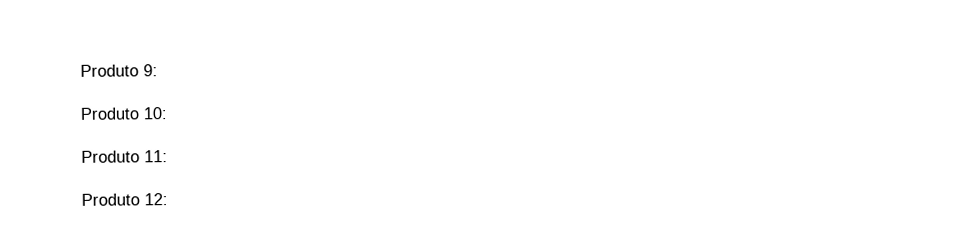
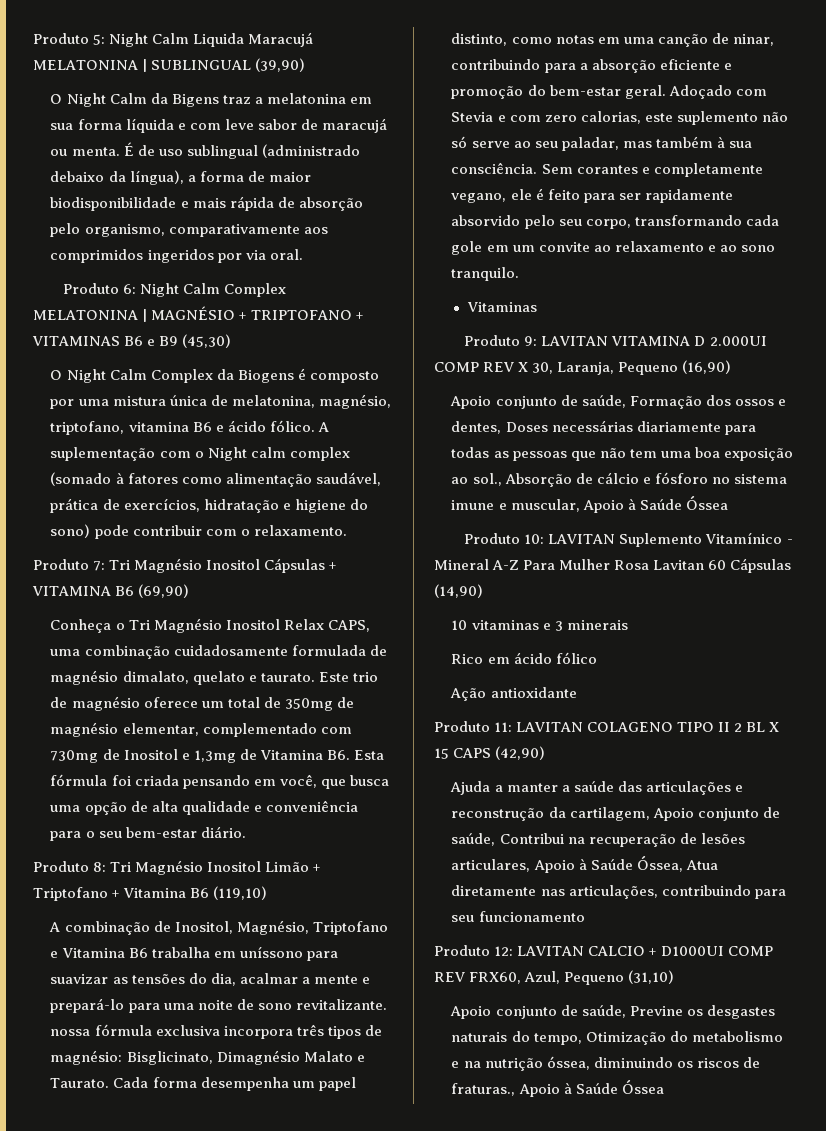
- Produto 9:
- Produto 10:
- Produto 11:
- Produto 12:
+ Produto 5: Night Calm Liquida Maracujá MELATONINA | SUBLINGUAL (39,90)
+ O Night Calm da Bigens traz a melatonina em sua forma líquida e com leve sabor de maracujá ou menta. É de uso sublingual (administrado debaixo da língua), a forma de maior biodisponibilidade e mais rápida de absorção pelo organismo, comparativamente aos comprimidos ingeridos por via oral.
+ Produto 6: Night Calm Complex MELATONINA | MAGNÉSIO + TRIPTOFANO + VITAMINAS B6 e B9 (45,30)
+ O Night Calm Complex da Biogens é composto por uma mistura única de melatonina, magnésio, triptofano, vitamina B6 e ácido fólico. A suplementação com o Night calm complex (somado à fatores como alimentação saudável, prática de exercícios, hidratação e higiene do sono) pode contribuir com o relaxamento.
+ Produto 7: Tri Magnésio Inositol Cápsulas + VITAMINA B6 (69,90)
+ Conheça o Tri Magnésio Inositol Relax CAPS, uma combinação cuidadosamente formulada de magnésio dimalato, quelato e taurato. Este trio de magnésio oferece um total de 350mg de magnésio elementar, complementado com 730mg de Inositol e 1,3mg de Vitamina B6. Esta fórmula foi criada pensando em você, que busca uma opção de alta qualidade e conveniência para o seu bem-estar diário.
+ Produto 8: Tri Magnésio Inositol Limão + Triptofano + Vitamina B6 (119,10)
+ A combinação de Inositol, Magnésio, Triptofano e Vitamina B6 trabalha em uníssono para suavizar as tensões do dia, acalmar a mente e prepará-lo para uma noite de sono revitalizante. nossa fórmula exclusiva incorpora três tipos de magnésio: Bisglicinato, Dimagnésio Malato e Taurato. Cada forma desempenha um papel distinto, como notas em uma canção de ninar, contribuindo para a absorção eficiente e promoção do bem-estar geral. Adoçado com Stevia e com zero calorias, este suplemento não só serve ao seu paladar, mas também à sua consciência. Sem corantes e completamente vegano, ele é feito para ser rapidamente absorvido pelo seu corpo, transformando cada gole em um convite ao relaxamento e ao sono tranquilo.
+ Vitaminas
+ Produto 9: LAVITAN VITAMINA D 2.000UI COMP REV X 30, Laranja, Pequeno (16,90)
+ Apoio conjunto de saúde, Formação dos ossos e dentes, Doses necessárias diariamente para todas as pessoas que não tem uma boa exposição ao sol., Absorção de cálcio e fósforo no sistema imune e muscular, Apoio à Saúde Óssea
+ Produto 10: LAVITAN Suplemento Vitamínico - Mineral A-Z Para Mulher Rosa Lavitan 60 Cápsulas (14,90)
+ 10 vitaminas e 3 minerais
+ Rico em ácido fólico
+ Ação antioxidante
+ Produto 11: LAVITAN COLAGENO TIPO II 2 BL X 15 CAPS (42,90)
+ Ajuda a manter a saúde das articulações e reconstrução da cartilagem, Apoio conjunto de saúde, Contribui na recuperação de lesões articulares, Apoio à Saúde Óssea, Atua diretamente nas articulações, contribuindo para seu funcionamento
+ Produto 12: LAVITAN CALCIO + D1000UI COMP REV FRX60, Azul, Pequeno (31,10)
+ Apoio conjunto de saúde, Previne os desgastes naturais do tempo, Otimização do metabolismo e na nutrição óssea, diminuindo os riscos de fraturas., Apoio à Saúde Óssea

